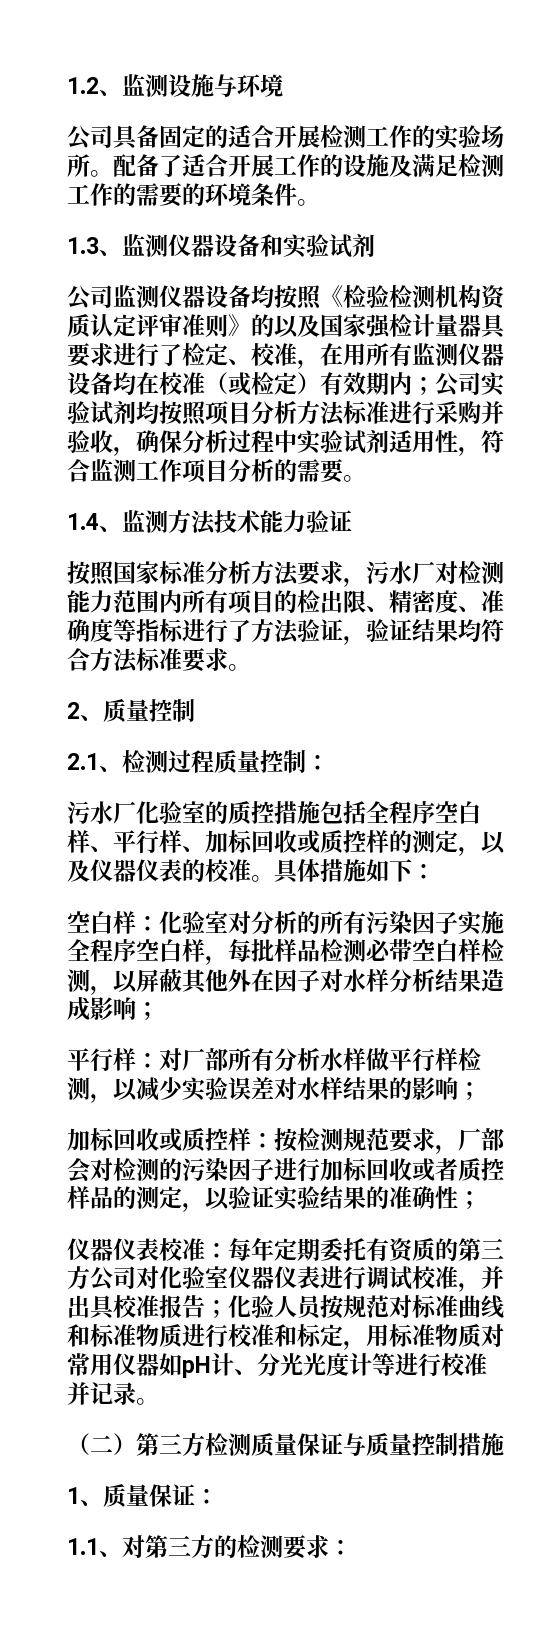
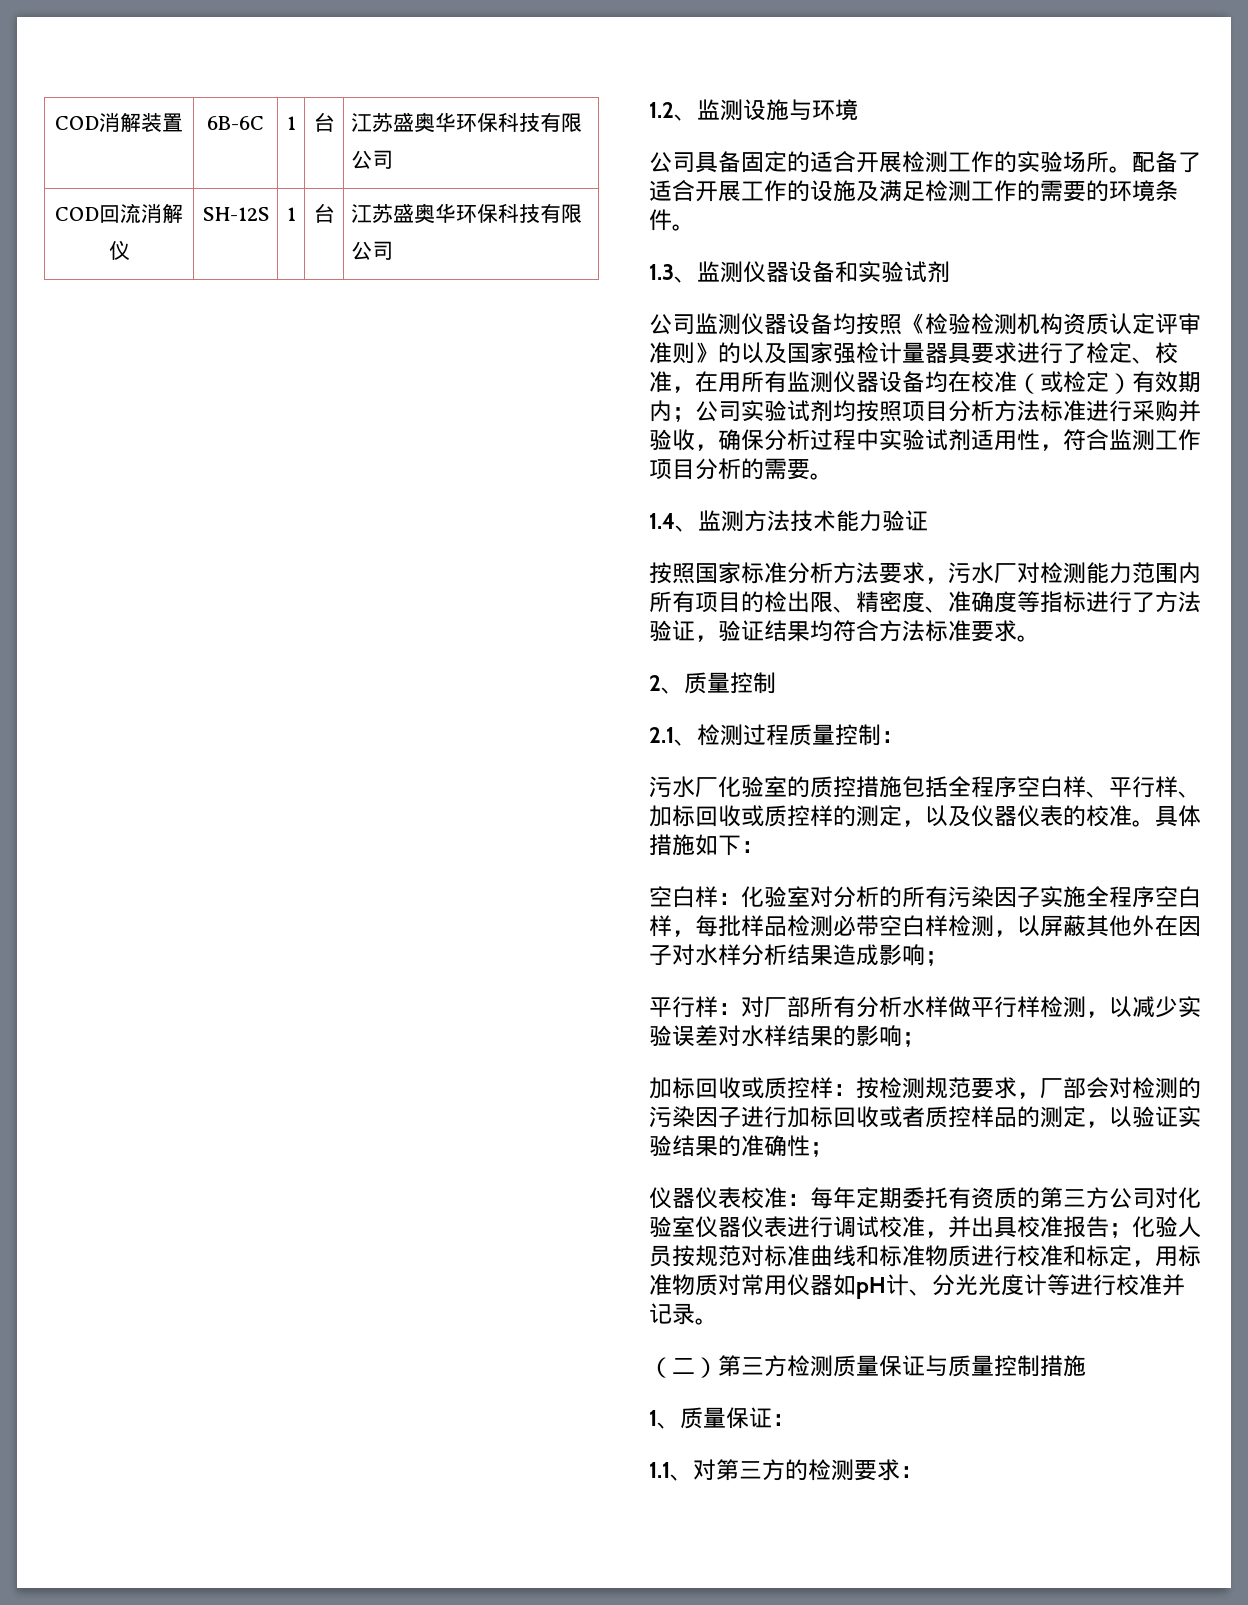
+ COD消解装置 | 6B-6C | 1 | 台 | 江苏盛奥华环保科技有限公司
+ COD回流消解仪 | SH-12S | 1 | 台 | 江苏盛奥华环保科技有限公司

